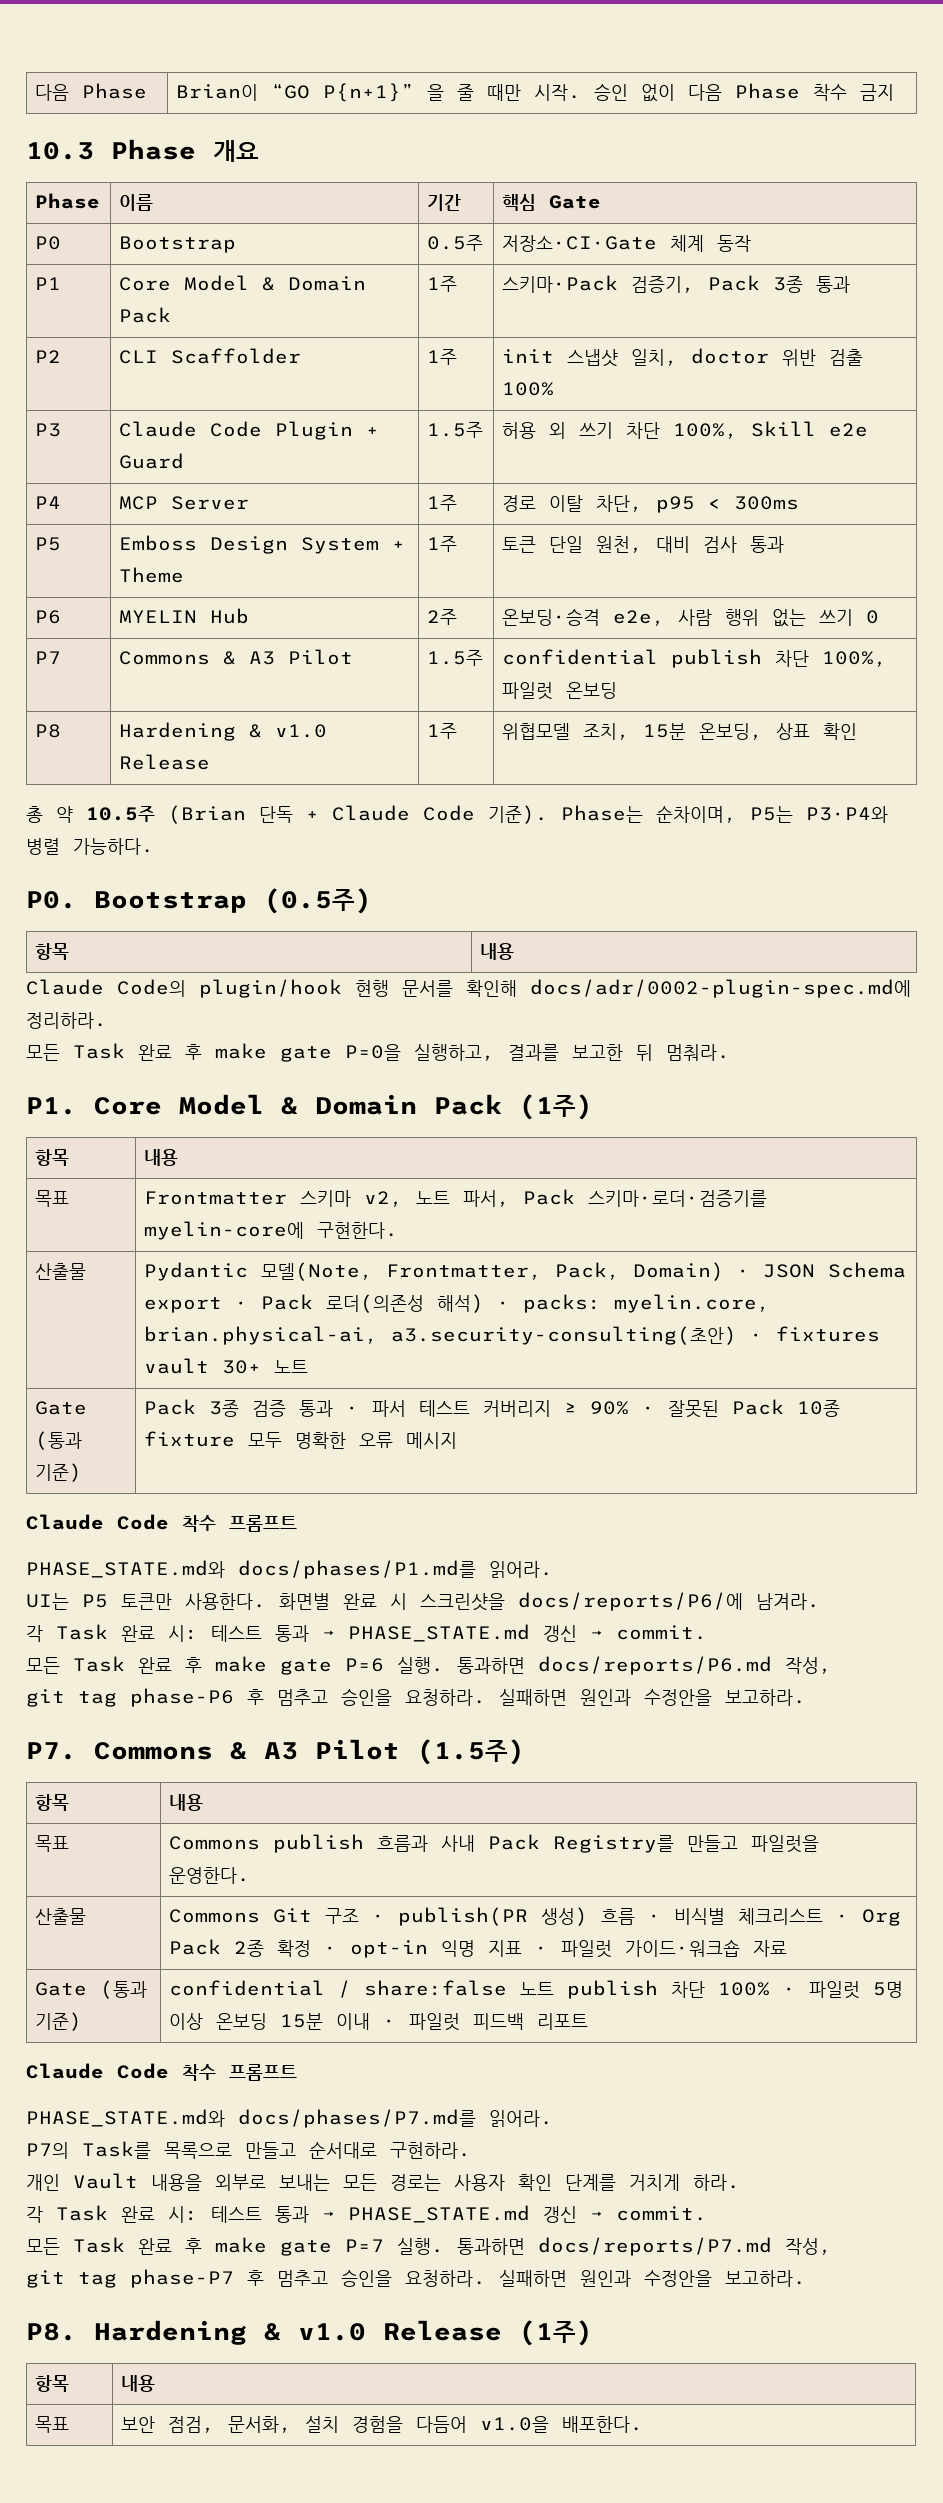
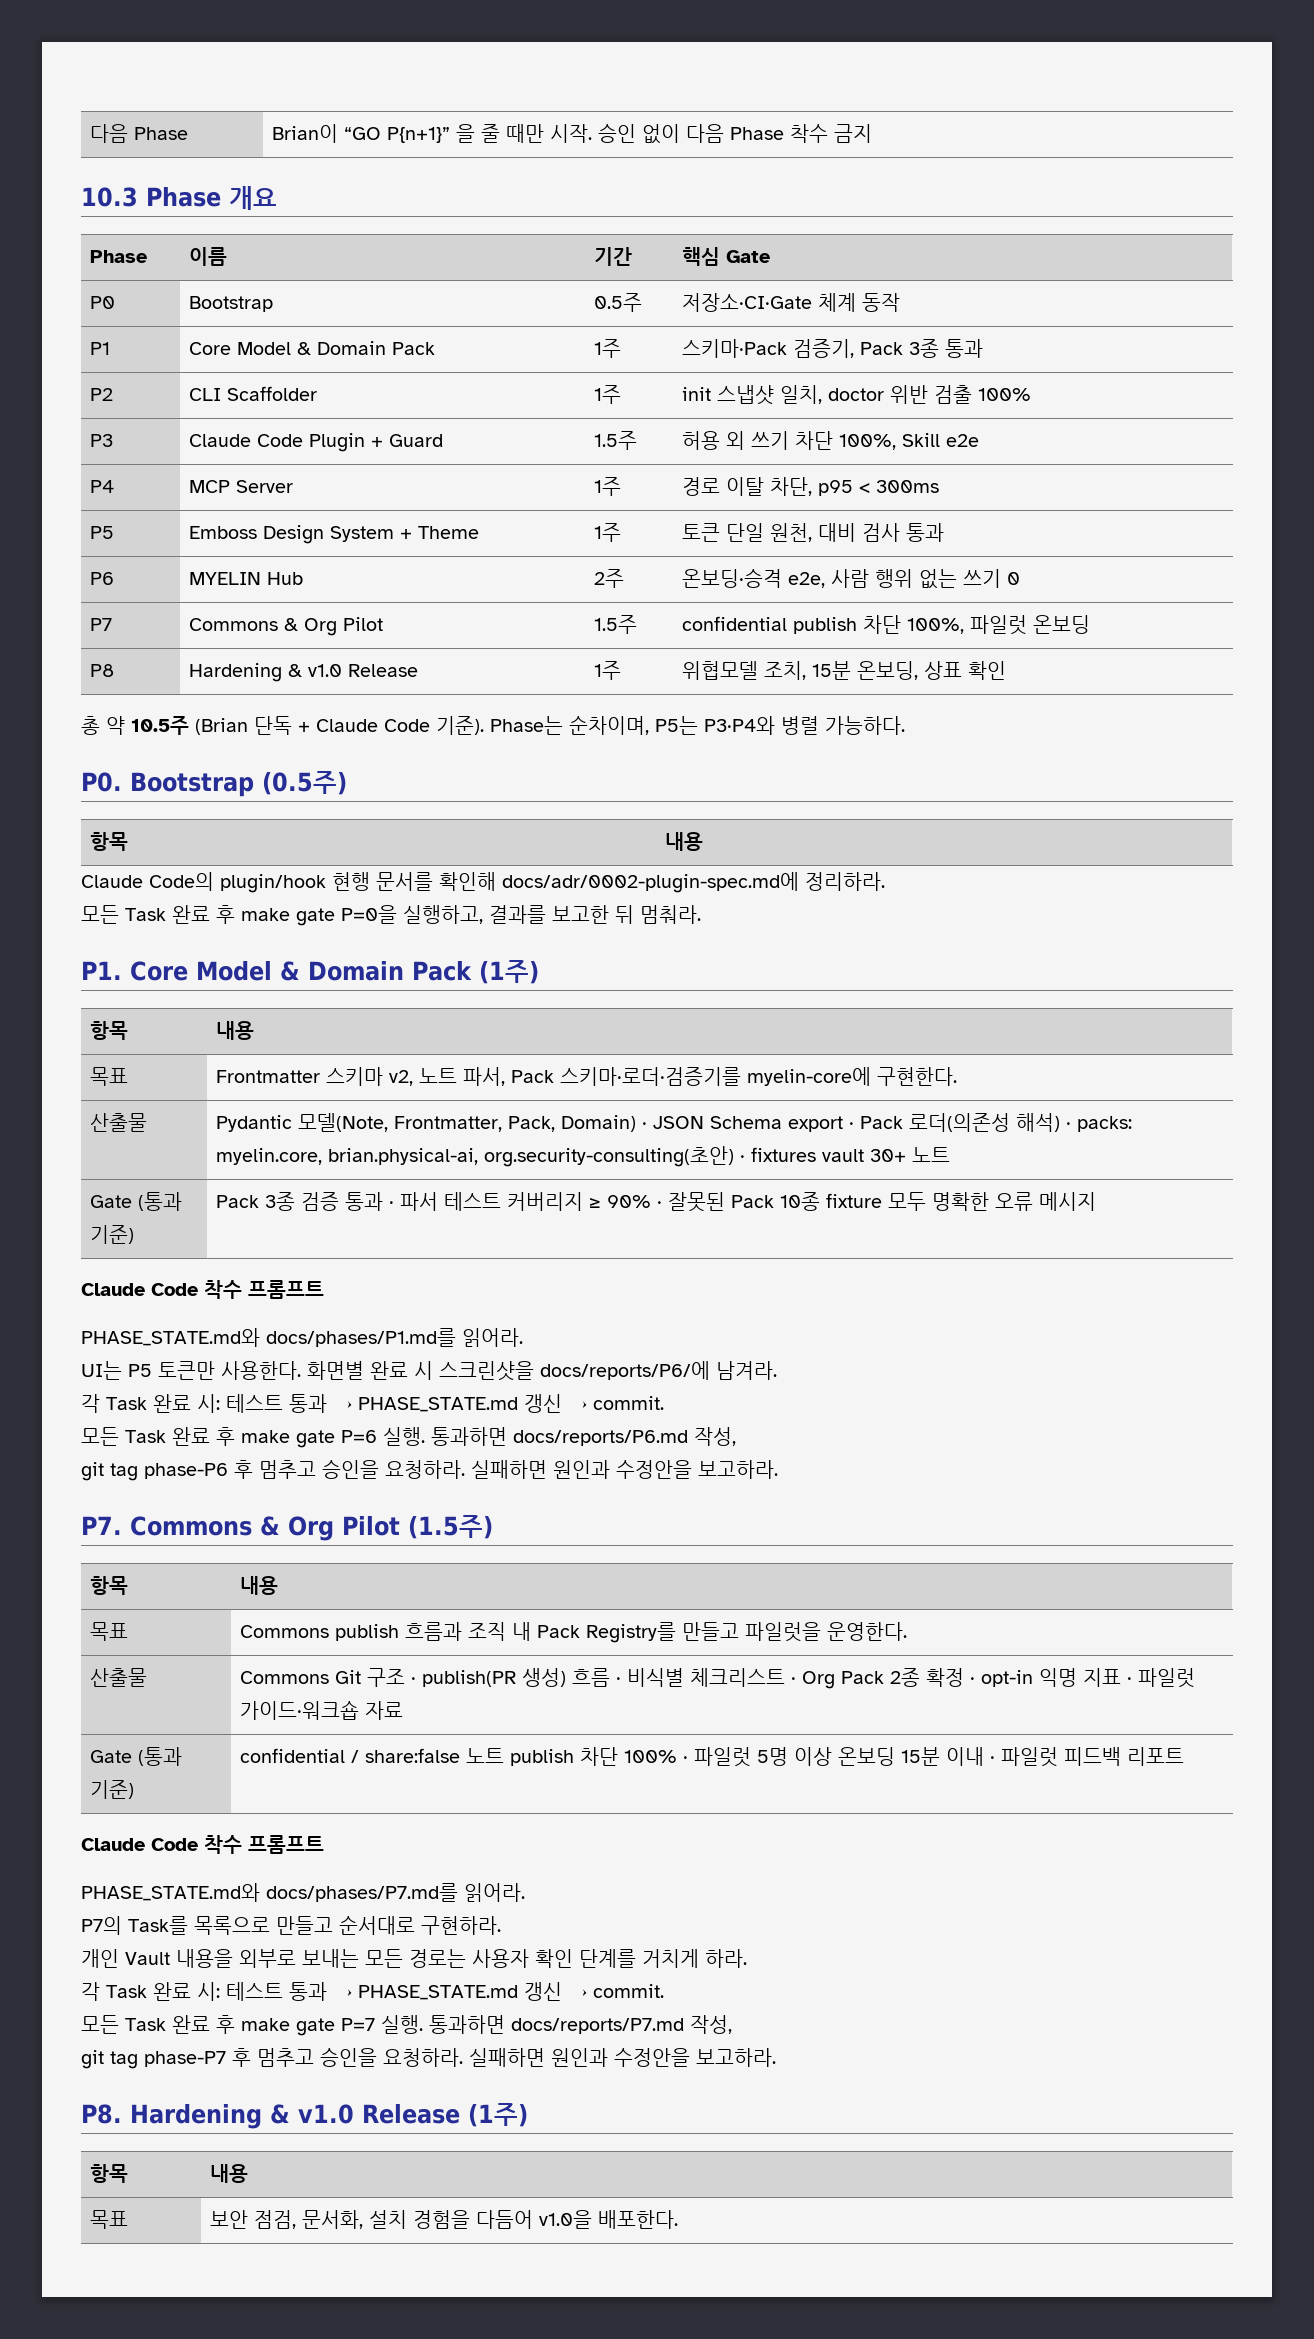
- P7 | Commons & A3 Pilot | 1.5주 | confidential publish 차단 100%, 파일럿 온보딩
+ P7 | Commons & Org Pilot | 1.5주 | confidential publish 차단 100%, 파일럿 온보딩
- 산출물 | Pydantic 모델(Note, Frontmatter, Pack, Domain) · JSON Schema export · Pack 로더(의존성 해석) · packs: myelin.core, brian.physical-ai, a3.security-consulting(초안) · fixtures vault 30+ 노트
+ 산출물 | Pydantic 모델(Note, Frontmatter, Pack, Domain) · JSON Schema export · Pack 로더(의존성 해석) · packs: myelin.core, brian.physical-ai, org.security-consulting(초안) · fixtures vault 30+ 노트
- P7. Commons & A3 Pilot (1.5주)
+ P7. Commons & Org Pilot (1.5주)
- 목표 | Commons publish 흐름과 사내 Pack Registry를 만들고 파일럿을 운영한다.
+ 목표 | Commons publish 흐름과 조직 내 Pack Registry를 만들고 파일럿을 운영한다.

